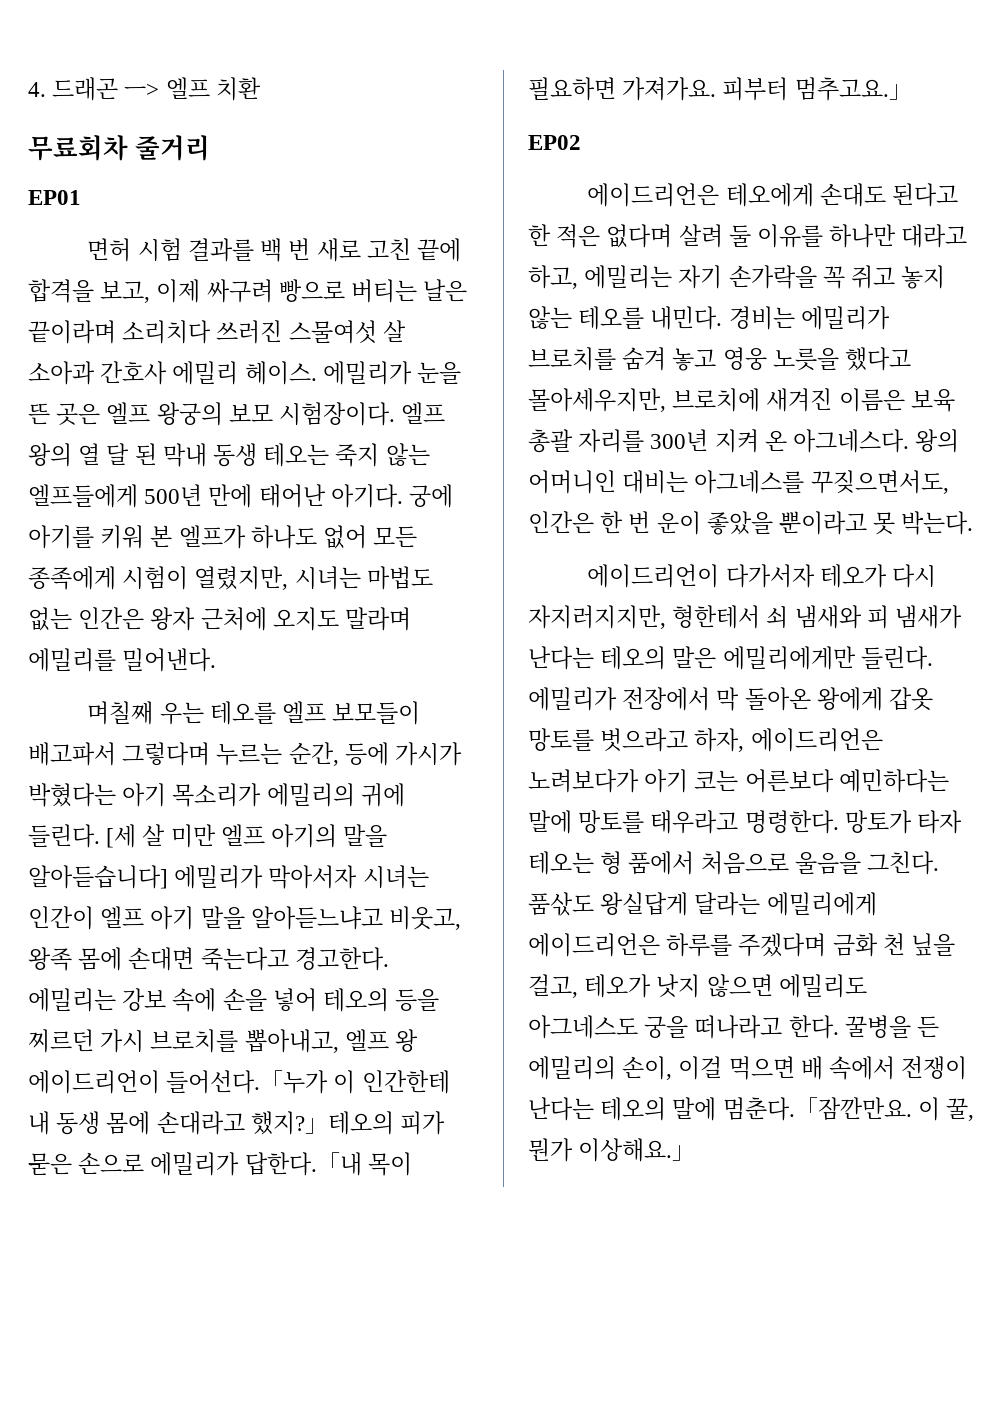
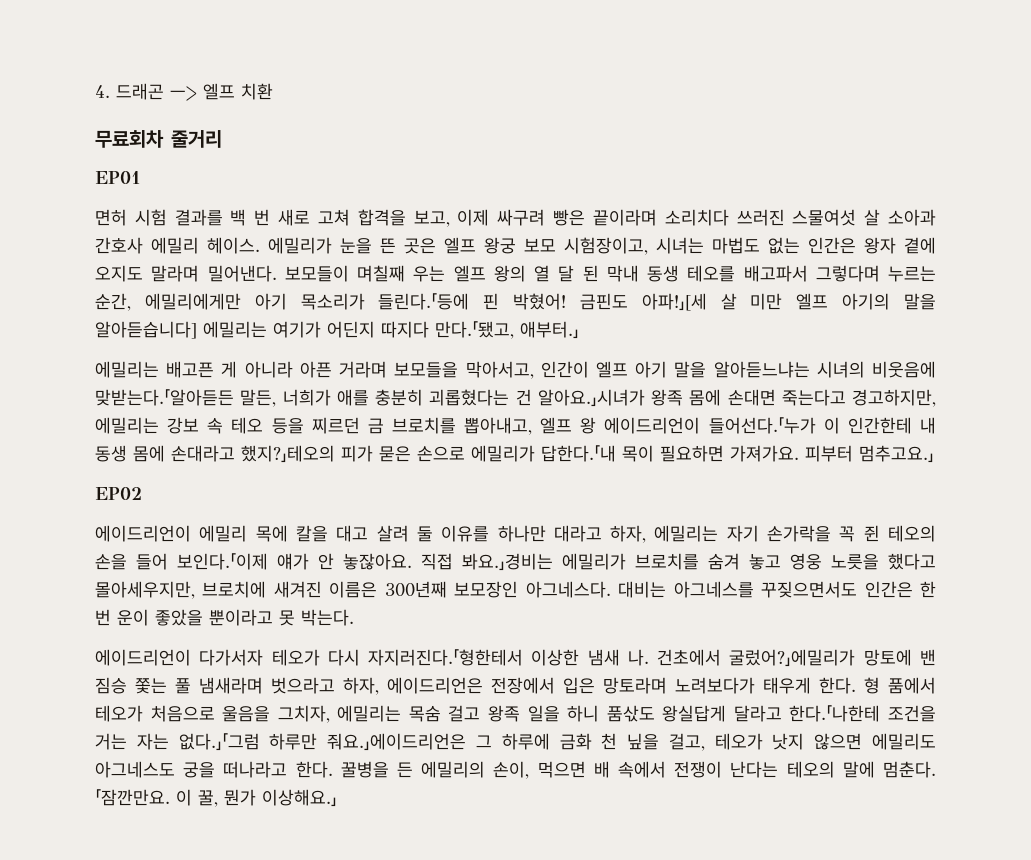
- 면허 시험 결과를 백 번 새로 고친 끝에 합격을 보고, 이제 싸구려 빵으로 버티는 날은 끝이라며 소리치다 쓰러진 스물여섯 살 소아과 간호사 에밀리 헤이스.
+ 면허 시험 결과를 백 번 새로 고쳐 합격을 보고, 이제 싸구려 빵은 끝이라며 소리치다 쓰러진 스물여섯 살 소아과 간호사 에밀리 헤이스.
- 에밀리가 눈을 뜬 곳은 엘프 왕궁의 보모 시험장이다. 엘프 왕의 열 달 된 막내 동생 테오는 죽지 않는 엘프들에게 500년 만에 태어난 아기다. 궁에 아기를 키워 본 엘프가 하나도 없어 모든 종족에게 시험이 열렸지만, 시녀는 마법도 없는 인간은 왕자 근처에 오지도 말라며 에밀리를 밀어낸다.
- 며칠째 우는 테오를 엘프 보모들이 배고파서 그렇다며 누르는 순간, 등에 가시가 박혔다는 아기 목소리가 에밀리의 귀에 들린다. [세 살 미만 엘프 아기의 말을 알아듣습니다] 에밀리가 막아서자 시녀는 인간이 엘프 아기 말을 알아듣느냐고 비웃고, 왕족 몸에 손대면 죽는다고 경고한다. 에밀리는 강보 속에 손을 넣어 테오의 등을 찌르던 가시 브로치를 뽑아내고, 엘프 왕 에이드리언이 들어선다.
+ 에밀리가 눈을 뜬 곳은 엘프 왕궁 보모 시험장이고, 시녀는 마법도 없는 인간은 왕자 곁에 오지도 말라며 밀어낸다. 보모들이 며칠째 우는 엘프 왕의 열 달 된 막내 동생 테오를 배고파서 그렇다며 누르는 순간, 에밀리에게만 아기 목소리가 들린다.「등에 핀 박혔어! 금핀도 아파!」[세 살 미만 엘프 아기의 말을 알아듣습니다] 에밀리는 여기가 어딘지 따지다 만다.「됐고, 애부터.」
+ 에밀리는 배고픈 게 아니라 아픈 거라며 보모들을 막아서고, 인간이 엘프 아기 말을 알아듣느냐는 시녀의 비웃음에 맞받는다.「알아듣든 말든, 너희가 애를 충분히 괴롭혔다는 건 알아요.」시녀가 왕족 몸에 손대면 죽는다고 경고하지만, 에밀리는 강보 속 테오 등을 찌르던 금 브로치를 뽑아내고, 엘프 왕 에이드리언이 들어선다.
- 에이드리언은 테오에게 손대도 된다고 한 적은 없다며 살려 둘 이유를 하나만 대라고 하고, 에밀리는 자기 손가락을 꼭 쥐고 놓지 않는 테오를 내민다. 경비는 에밀리가 브로치를 숨겨 놓고 영웅 노릇을 했다고 몰아세우지만, 브로치에 새겨진 이름은 보육 총괄 자리를 300년 지켜 온 아그네스다. 왕의 어머니인 대비는 아그네스를 꾸짖으면서도, 인간은 한 번 운이 좋았을 뿐이라고 못 박는다.
+ 에이드리언이 에밀리 목에 칼을 대고 살려 둘 이유를 하나만 대라고 하자, 에밀리는 자기 손가락을 꼭 쥔 테오의 손을 들어 보인다.「이제 얘가 안 놓잖아요. 직접 봐요.」경비는 에밀리가 브로치를 숨겨 놓고 영웅 노릇을 했다고 몰아세우지만, 브로치에 새겨진 이름은 300년째 보모장인 아그네스다. 대비는 아그네스를 꾸짖으면서도 인간은 한 번 운이 좋았을 뿐이라고 못 박는다.
- 에이드리언이 다가서자 테오가 다시 자지러지지만, 형한테서 쇠 냄새와 피 냄새가 난다는 테오의 말은 에밀리에게만 들린다. 에밀리가 전장에서 막 돌아온 왕에게 갑옷 망토를 벗으라고 하자, 에이드리언은 노려보다가 아기 코는 어른보다 예민하다는 말에 망토를 태우라고 명령한다. 망토가 타자 테오는 형 품에서 처음으로 울음을 그친다. 품삯도 왕실답게 달라는 에밀리에게 에이드리언은 하루를 주겠다며 금화 천 닢을 걸고, 테오가 낫지 않으면 에밀리도 아그네스도 궁을 떠나라고 한다.
+ 에이드리언이 다가서자 테오가 다시 자지러진다.「형한테서 이상한 냄새 나. 건초에서 굴렀어?」에밀리가 망토에 밴 짐승 쫓는 풀 냄새라며 벗으라고 하자, 에이드리언은 전장에서 입은 망토라며 노려보다가 태우게 한다. 형 품에서 테오가 처음으로 울음을 그치자, 에밀리는 목숨 걸고 왕족 일을 하니 품삯도 왕실답게 달라고 한다.「나한테 조건을 거는 자는 없다.」「그럼 하루만 줘요.」에이드리언은 그 하루에 금화 천 닢을 걸고, 테오가 낫지 않으면 에밀리도 아그네스도 궁을 떠나라고 한다.
- 꿀병을 든 에밀리의 손이, 이걸 먹으면 배 속에서 전쟁이 난다는 테오의 말에 멈춘다.
+ 꿀병을 든 에밀리의 손이, 먹으면 배 속에서 전쟁이 난다는 테오의 말에 멈춘다.

